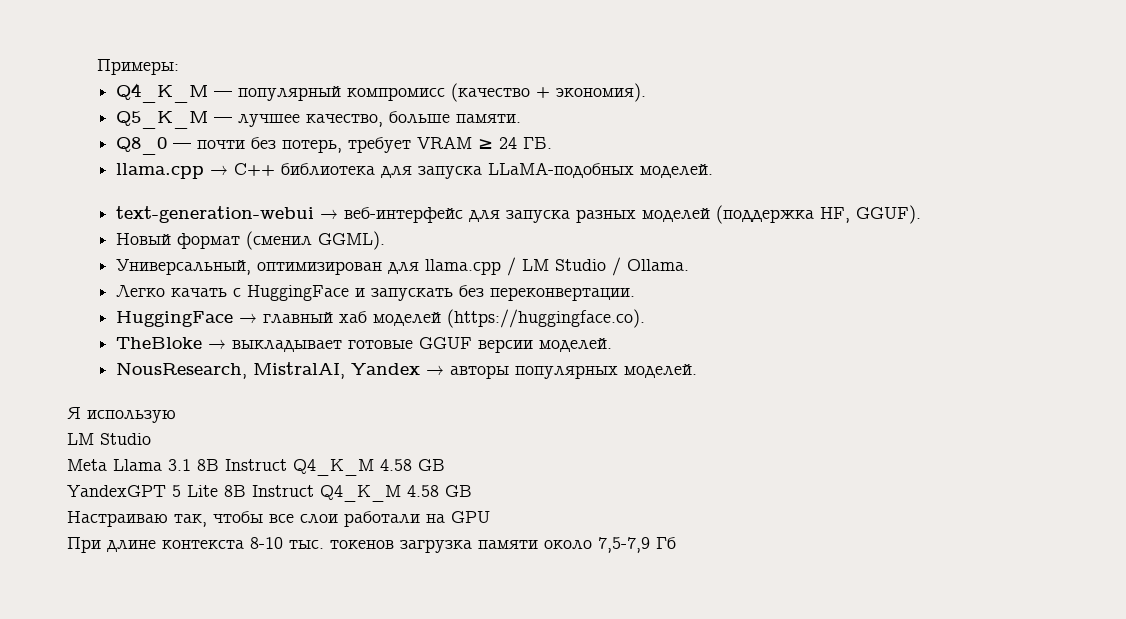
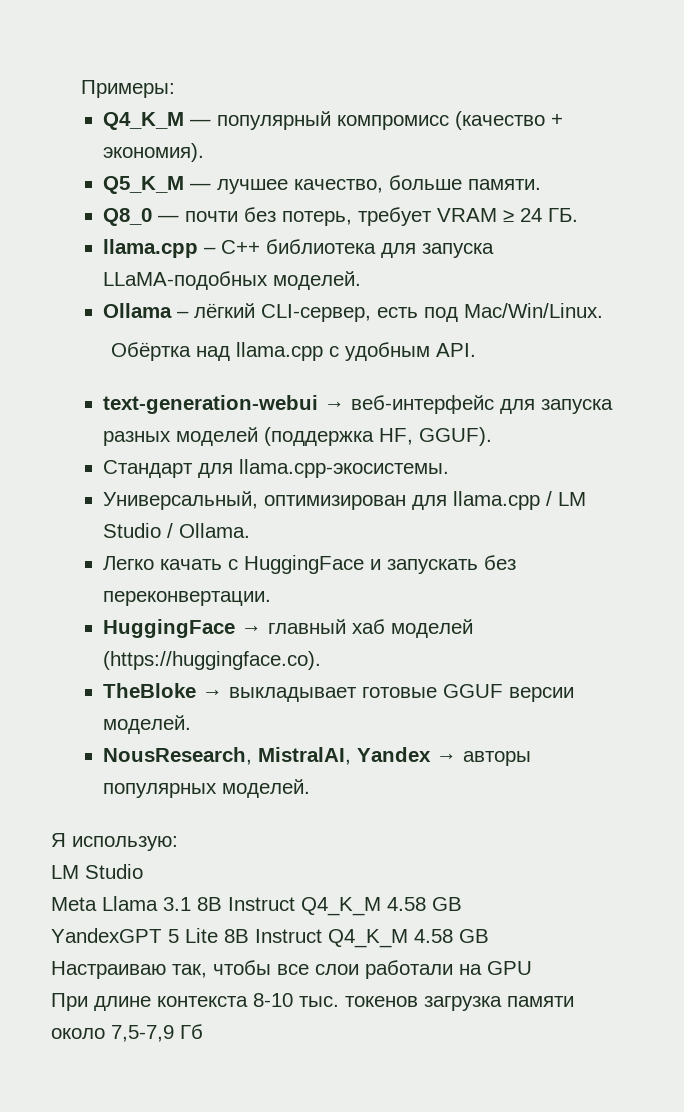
- llama.cpp → C++ библиотека для запуска LLaMA-подобных моделей.
+ llama.cpp – C++ библиотека для запуска LLaMA-подобных моделей.
+ Ollama – лёгкий CLI-сервер, есть под Mac/Win/Linux.
+ Обёртка над llama.cpp с удобным API.
- Новый формат (сменил GGML).
+ Стандарт для llama.cpp-экосистемы.
- Я использую
+ Я использую:

